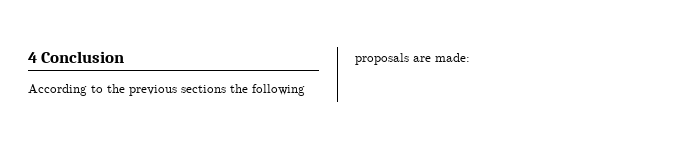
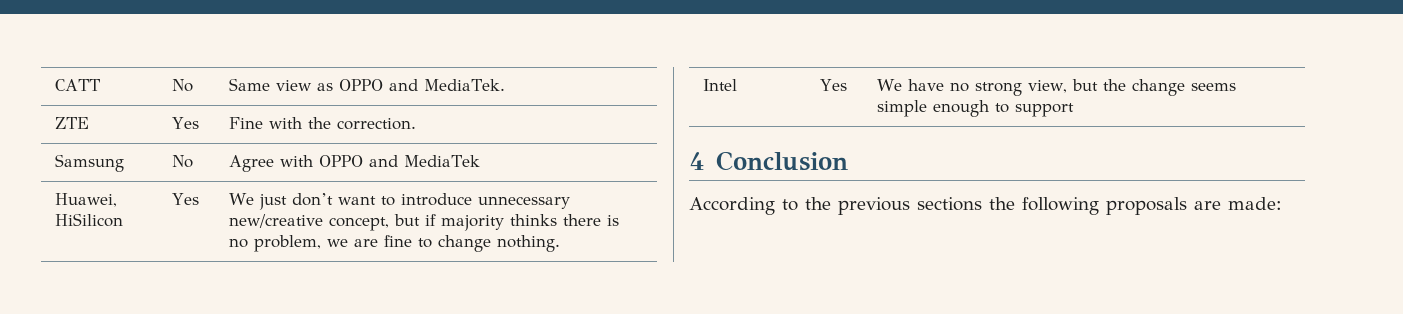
+ CATT | No | Same view as OPPO and MediaTek.
+ ZTE | Yes | Fine with the correction.
+ Samsung | No | Agree with OPPO and MediaTek
+ Huawei, HiSilicon | Yes | We just don’t want to introduce unnecessary new/creative concept, but if majority thinks there is no problem, we are fine to change nothing.
+ Intel | Yes | We have no strong view, but the change seems simple enough to support

